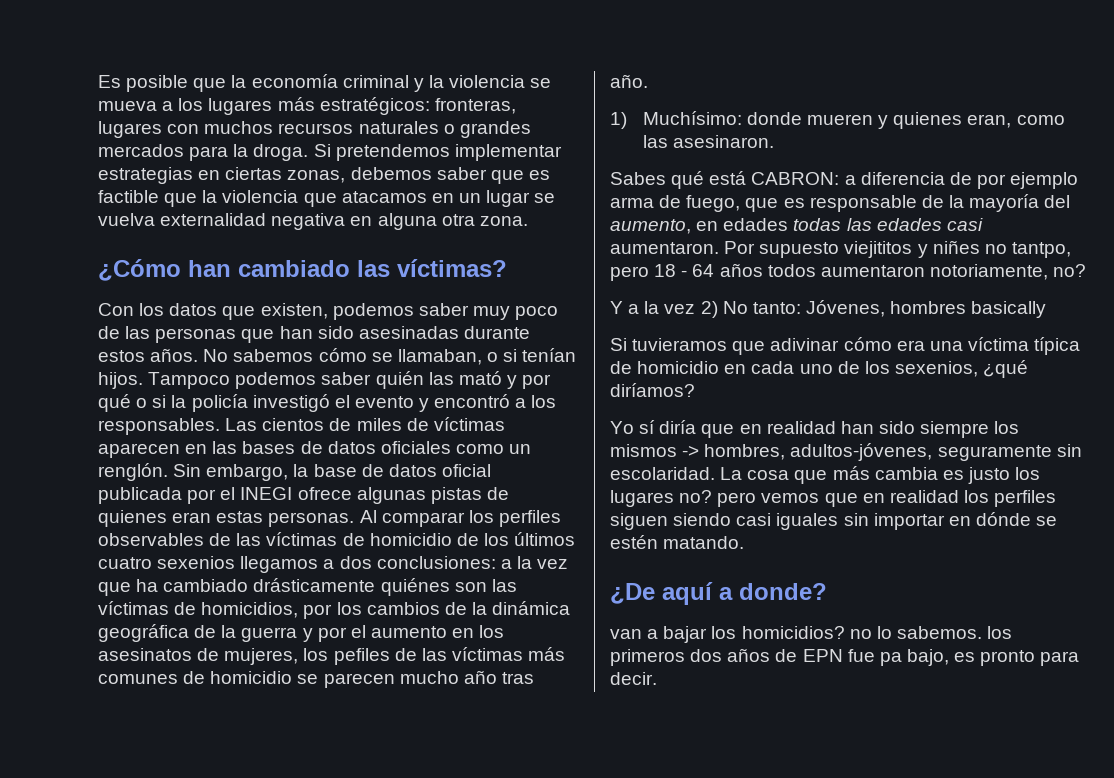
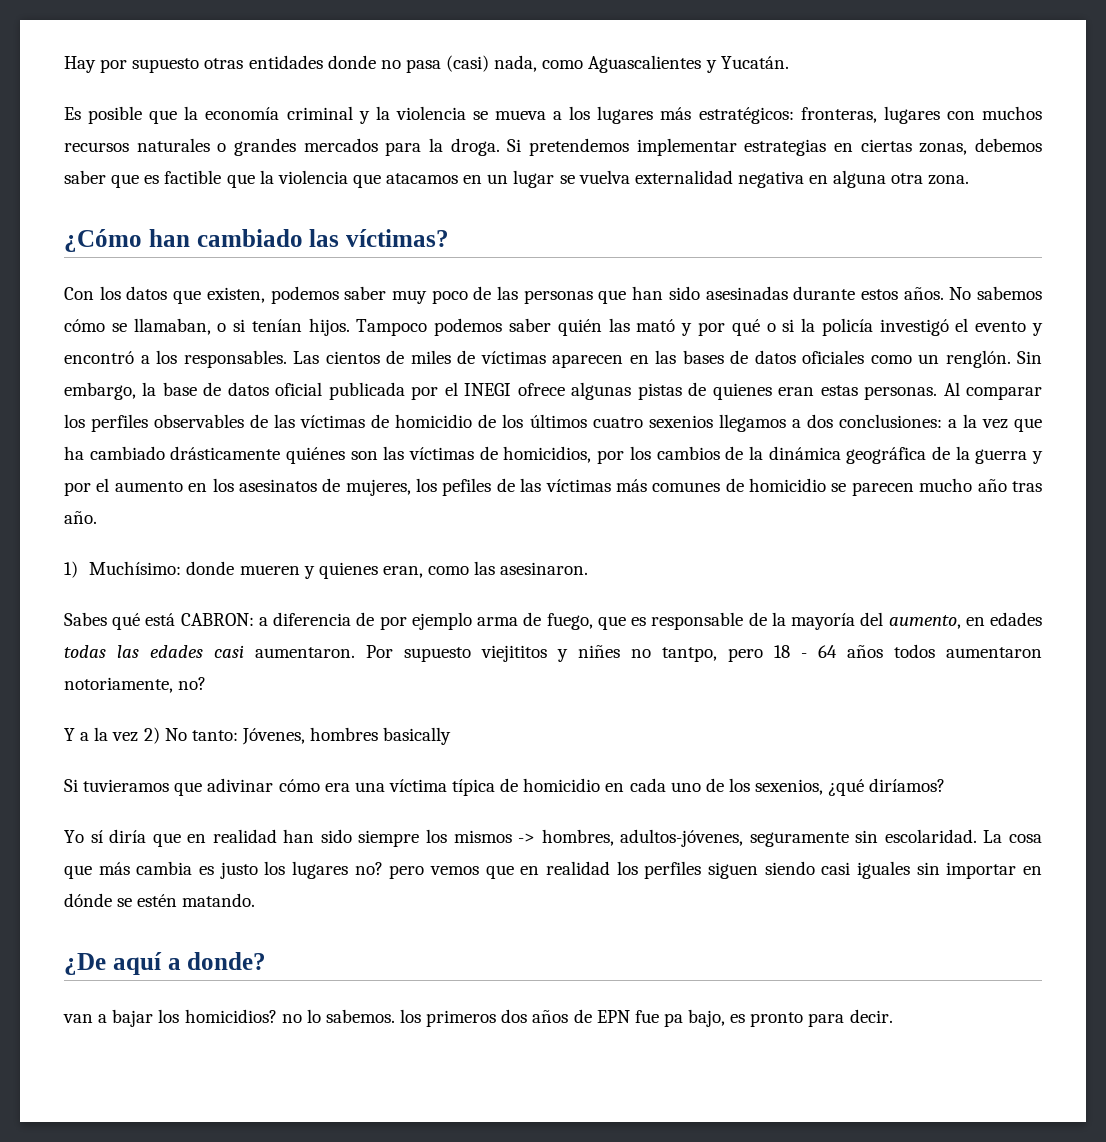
+ Hay por supuesto otras entidades donde no pasa (casi) nada, como Aguascalientes y Yucatán.

